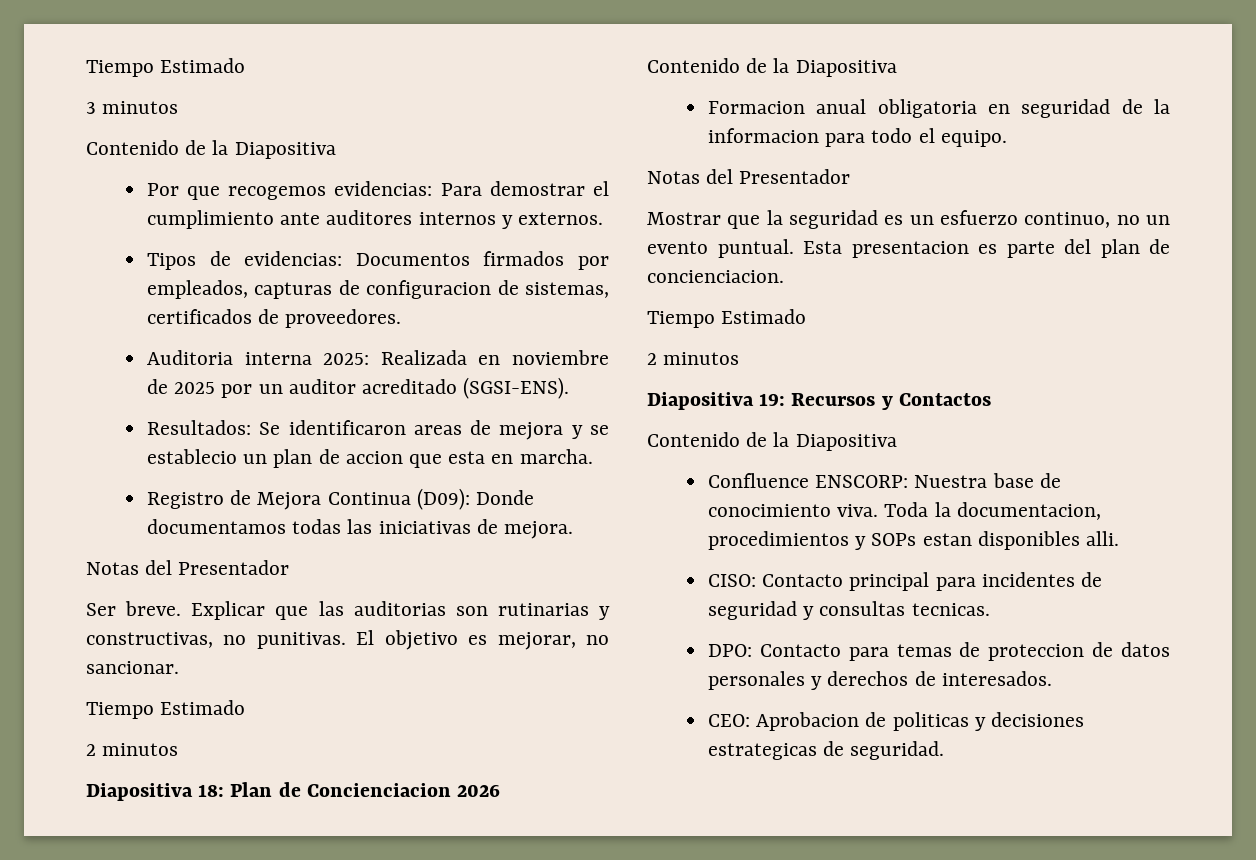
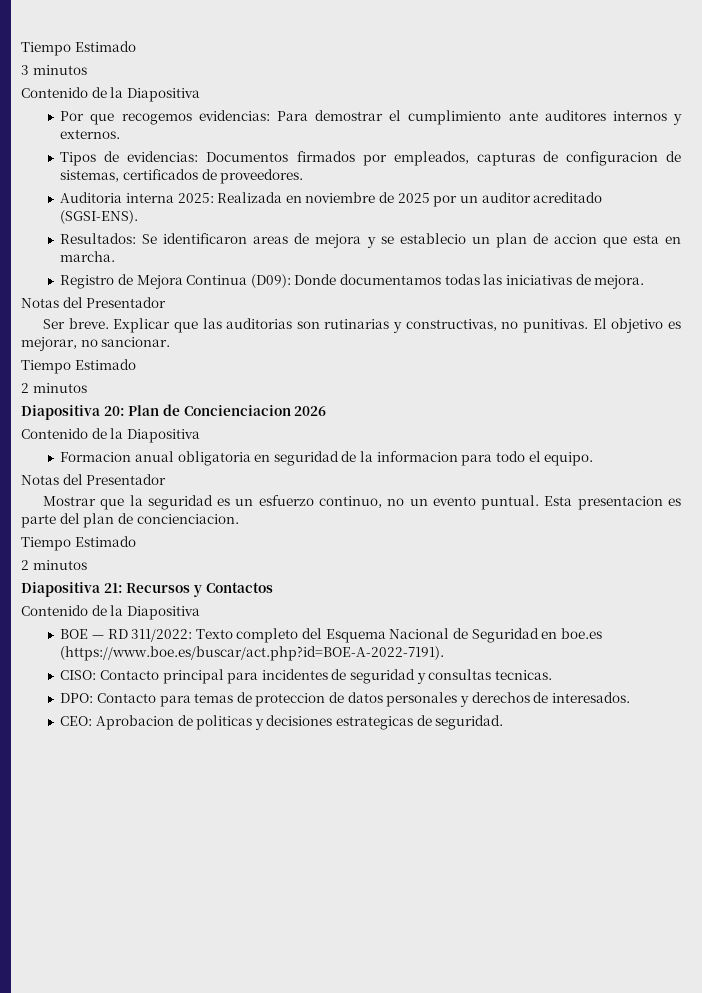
- Diapositiva 18: Plan de Concienciacion 2026
+ Diapositiva 20: Plan de Concienciacion 2026
- Diapositiva 19: Recursos y Contactos
+ Diapositiva 21: Recursos y Contactos
- Confluence ENSCORP: Nuestra base de conocimiento viva. Toda la documentacion, procedimientos y SOPs estan disponibles alli.
+ BOE — RD 311/2022: Texto completo del Esquema Nacional de Seguridad en boe.es (https://www.boe.es/buscar/act.php?id=BOE-A-2022-7191).

